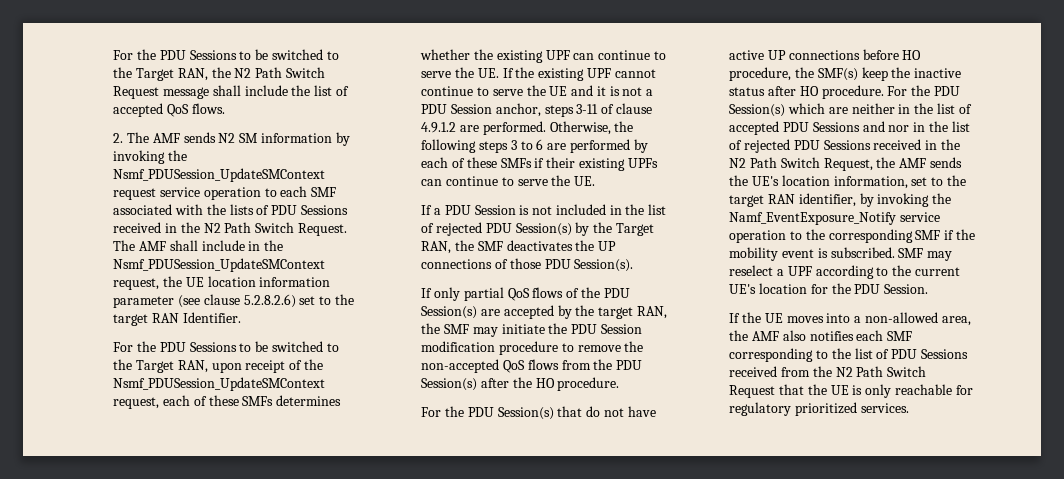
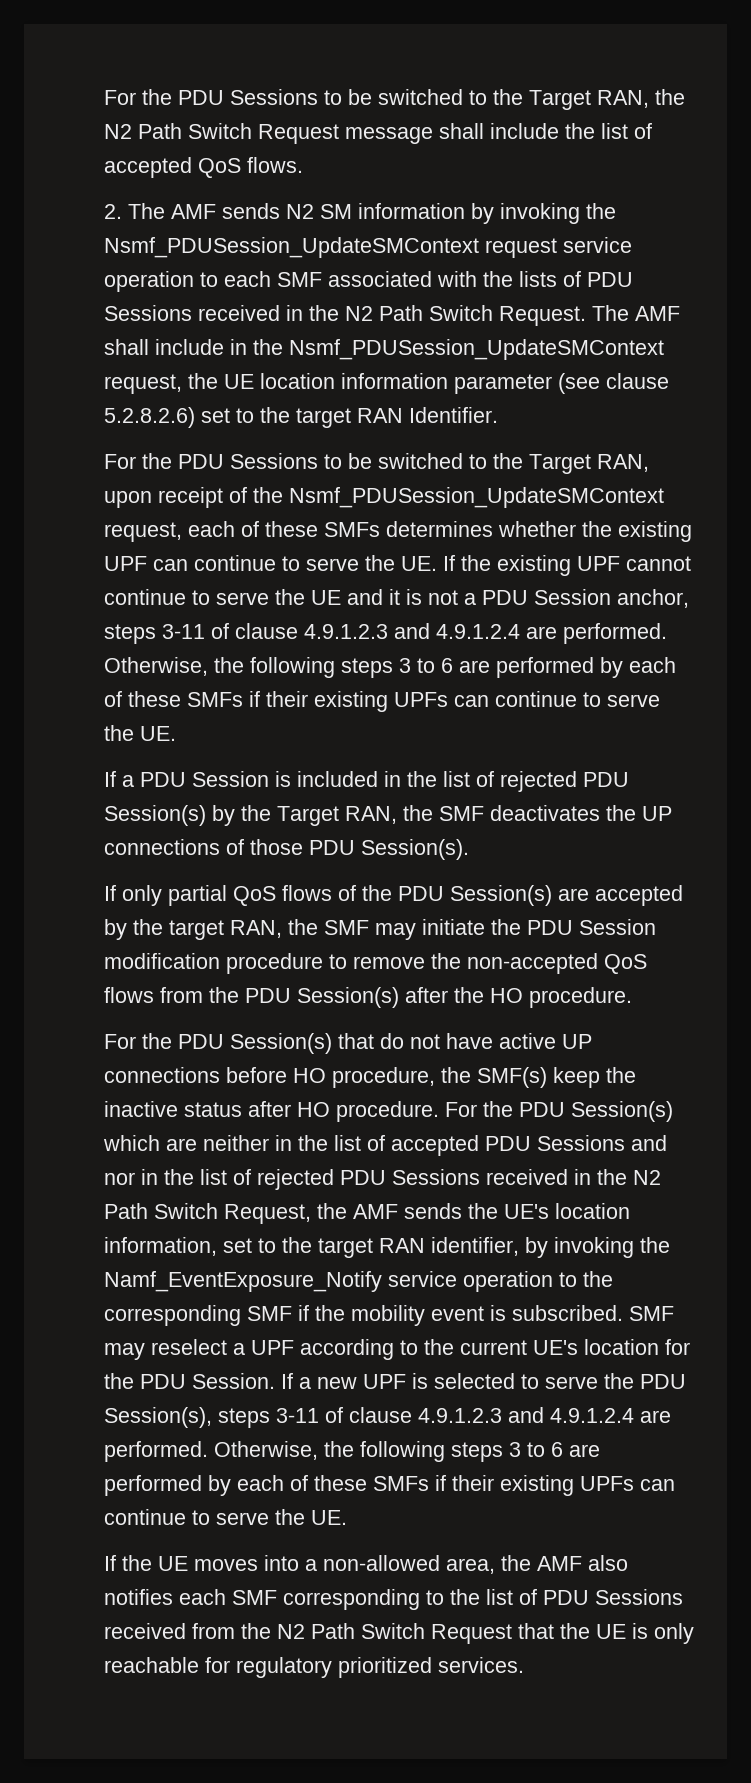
- For the PDU Sessions to be switched to the Target RAN, upon receipt of the Nsmf_PDUSession_UpdateSMContext request, each of these SMFs determines whether the existing UPF can continue to serve the UE. If the existing UPF cannot continue to serve the UE and it is not a PDU Session anchor, steps 3-11 of clause 4.9.1.2 are performed.
+ For the PDU Sessions to be switched to the Target RAN, upon receipt of the Nsmf_PDUSession_UpdateSMContext request, each of these SMFs determines whether the existing UPF can continue to serve the UE. If the existing UPF cannot continue to serve the UE and it is not a PDU Session anchor, steps 3-11 of clause 4.9.1.2.3 and 4.9.1.2.4 are performed.
- If a PDU Session is not included in the list of rejected PDU Session(s) by the Target RAN, the SMF deactivates the UP connections of those PDU Session(s).
+ If a PDU Session is included in the list of rejected PDU Session(s) by the Target RAN, the SMF deactivates the UP connections of those PDU Session(s).
+ If a new UPF is selected to serve the PDU Session(s), steps 3-11 of clause 4.9.1.2.3 and 4.9.1.2.4 are performed. Otherwise, the following steps 3 to 6 are performed by each of these SMFs if their existing UPFs can continue to serve the UE.

